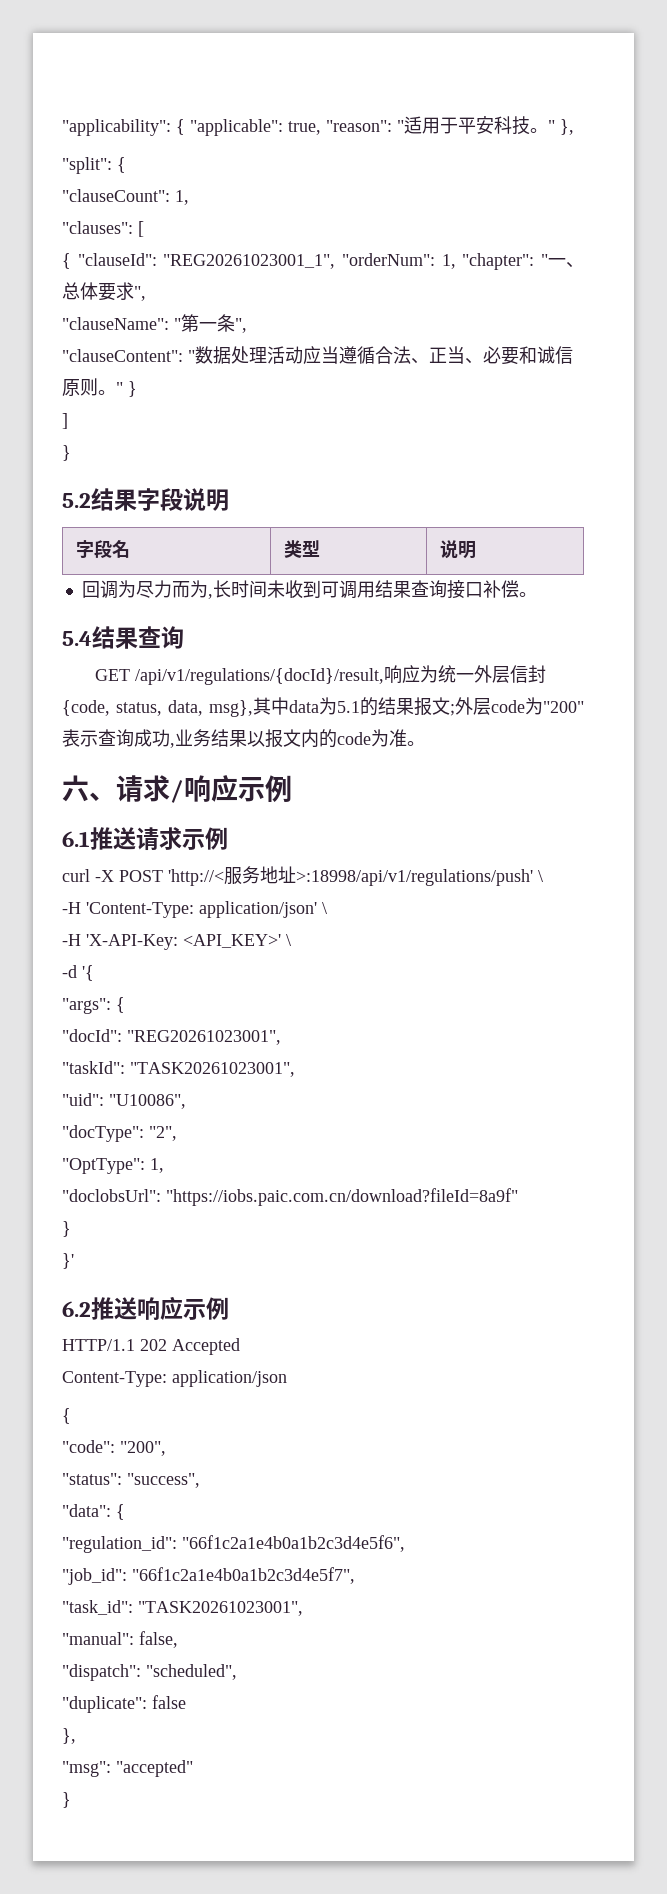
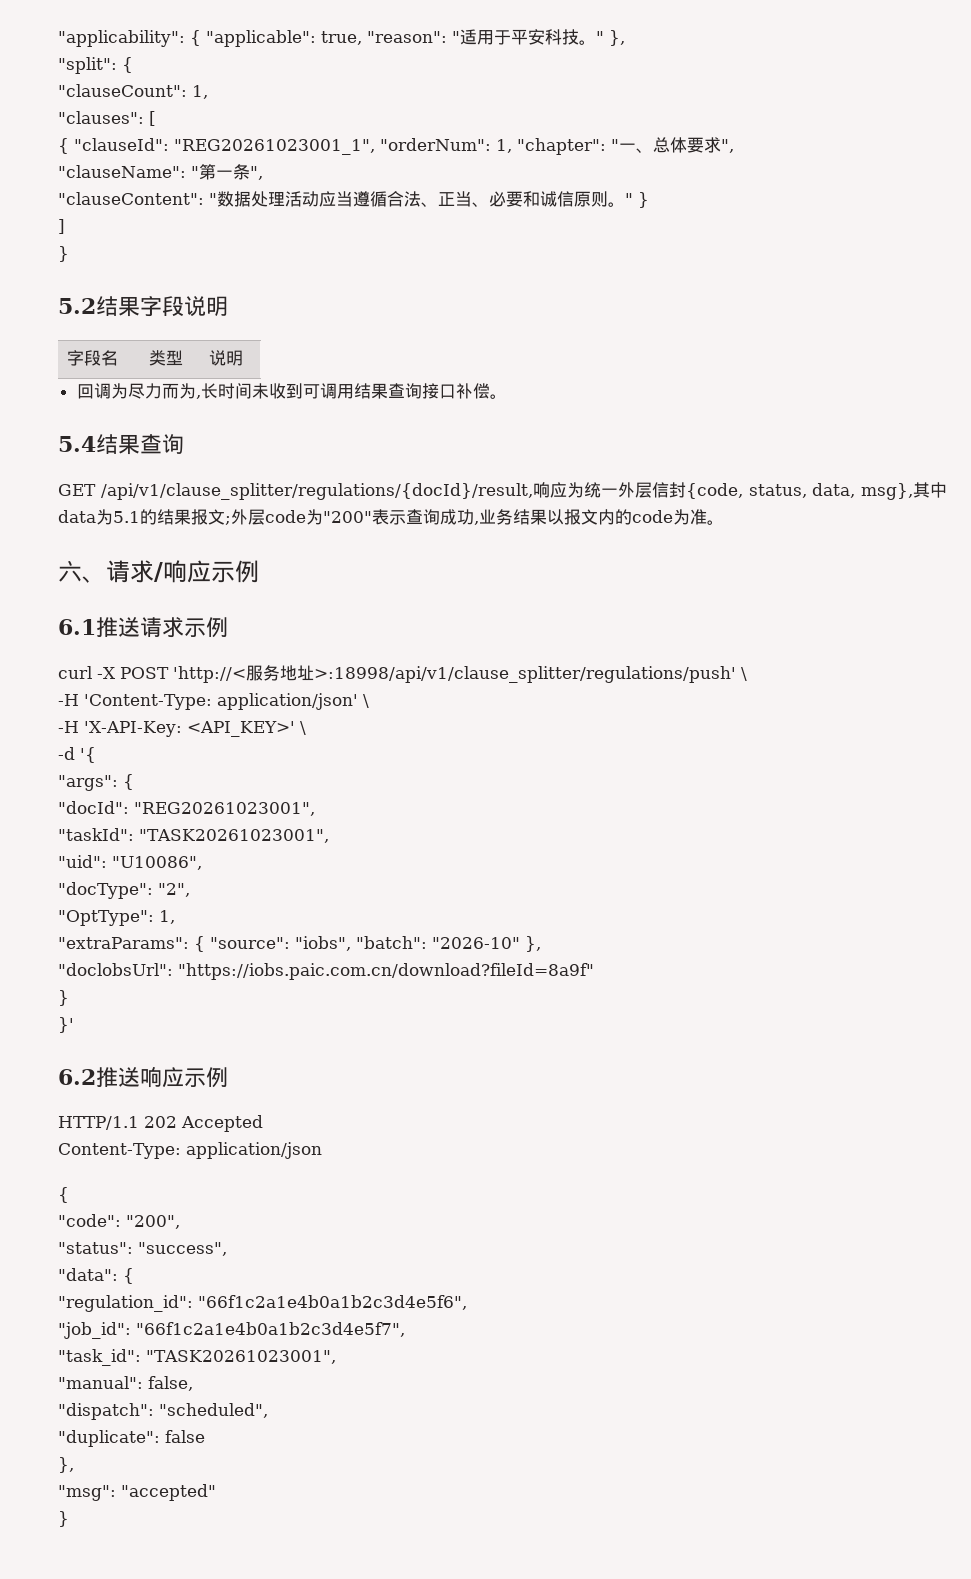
- GET /api/v1/regulations/{docId}/result,响应为统一外层信封{code, status, data, msg},其中data为5.1的结果报文;外层code为"200"表示查询成功,业务结果以报文内的code为准。
+ GET /api/v1/clause_splitter/regulations/{docId}/result,响应为统一外层信封{code, status, data, msg},其中data为5.1的结果报文;外层code为"200"表示查询成功,业务结果以报文内的code为准。
- curl -X POST 'http://<服务地址>:18998/api/v1/regulations/push' \
+ curl -X POST 'http://<服务地址>:18998/api/v1/clause_splitter/regulations/push' \
+ "extraParams": { "source": "iobs", "batch": "2026-10" },

